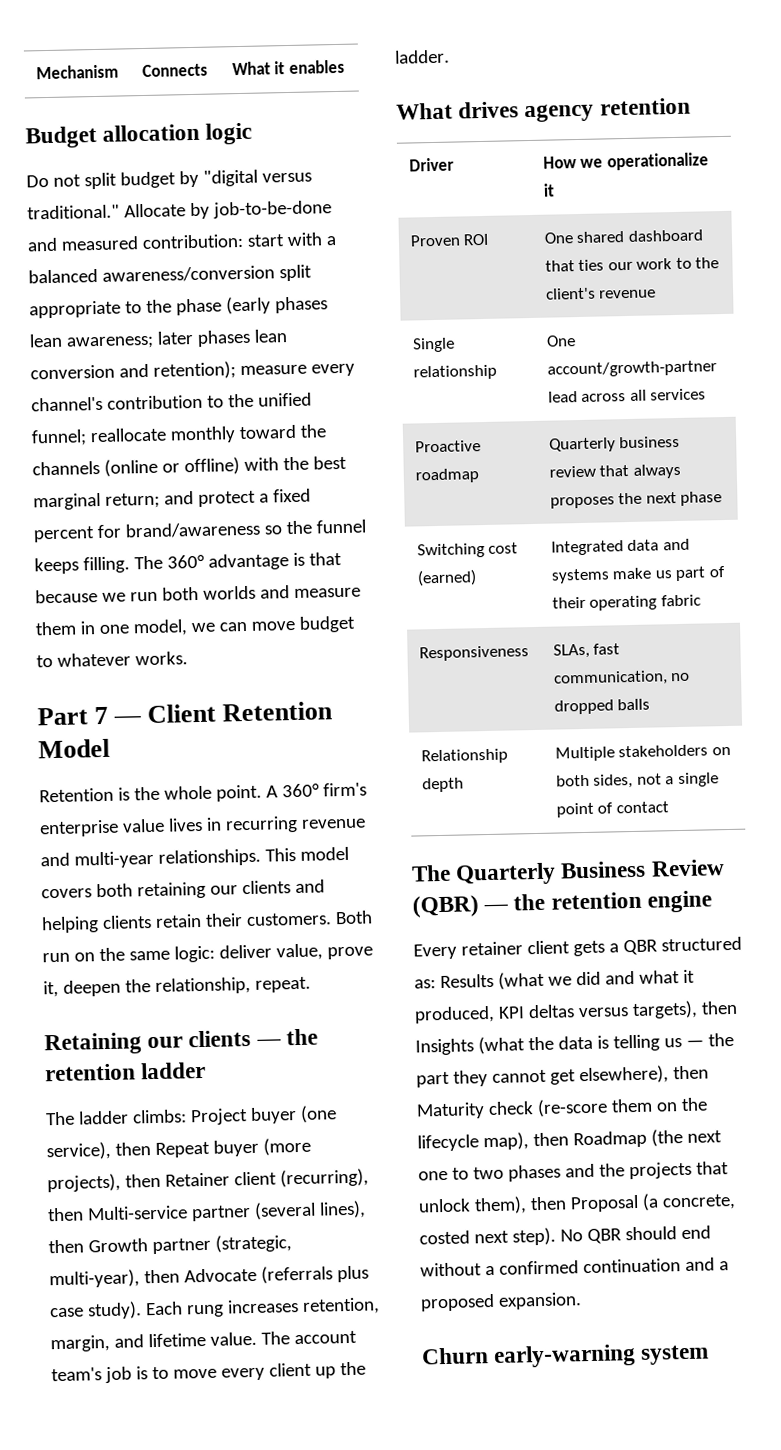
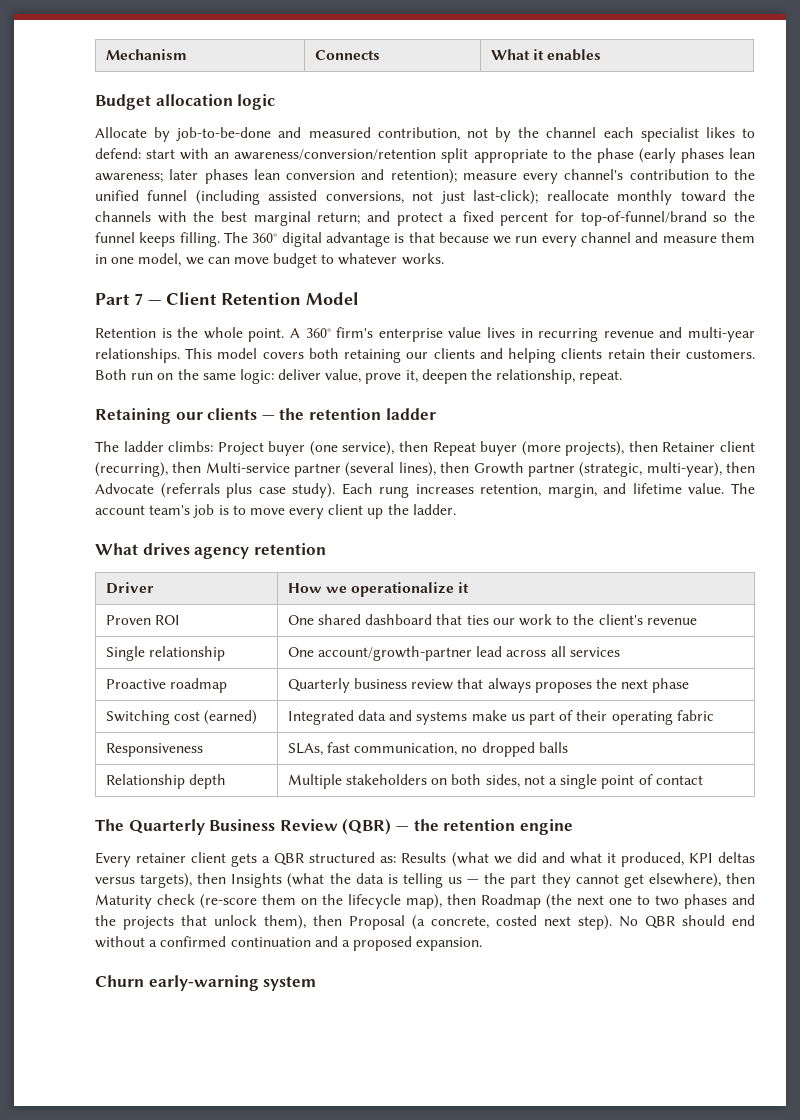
- Do not split budget by "digital versus traditional." Allocate by job-to-be-done and measured contribution: start with a balanced awareness/conversion split appropriate to the phase (early phases lean awareness; later phases lean conversion and retention); measure every channel's contribution to the unified funnel; reallocate monthly toward the channels (online or offline) with the best marginal return; and protect a fixed percent for brand/awareness so the funnel keeps filling.
+ Allocate by job-to-be-done and measured contribution, not by the channel each specialist likes to defend: start with an awareness/conversion/retention split appropriate to the phase (early phases lean awareness; later phases lean conversion and retention); measure every channel's contribution to the unified funnel (including assisted conversions, not just last-click); reallocate monthly toward the channels with the best marginal return; and protect a fixed percent for top-of-funnel/brand so the funnel keeps filling.
- The 360° advantage is that because we run both worlds and measure them in one model, we can move budget to whatever works.
+ The 360° digital advantage is that because we run every channel and measure them in one model, we can move budget to whatever works.

